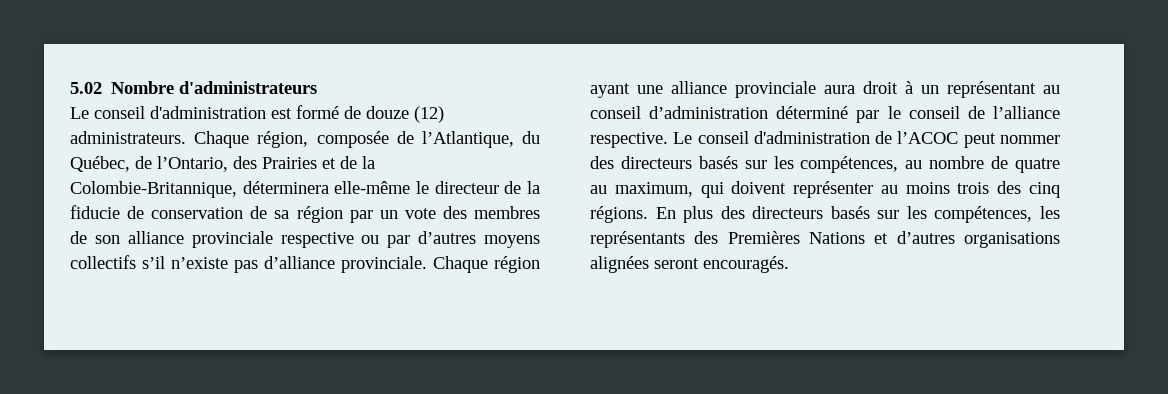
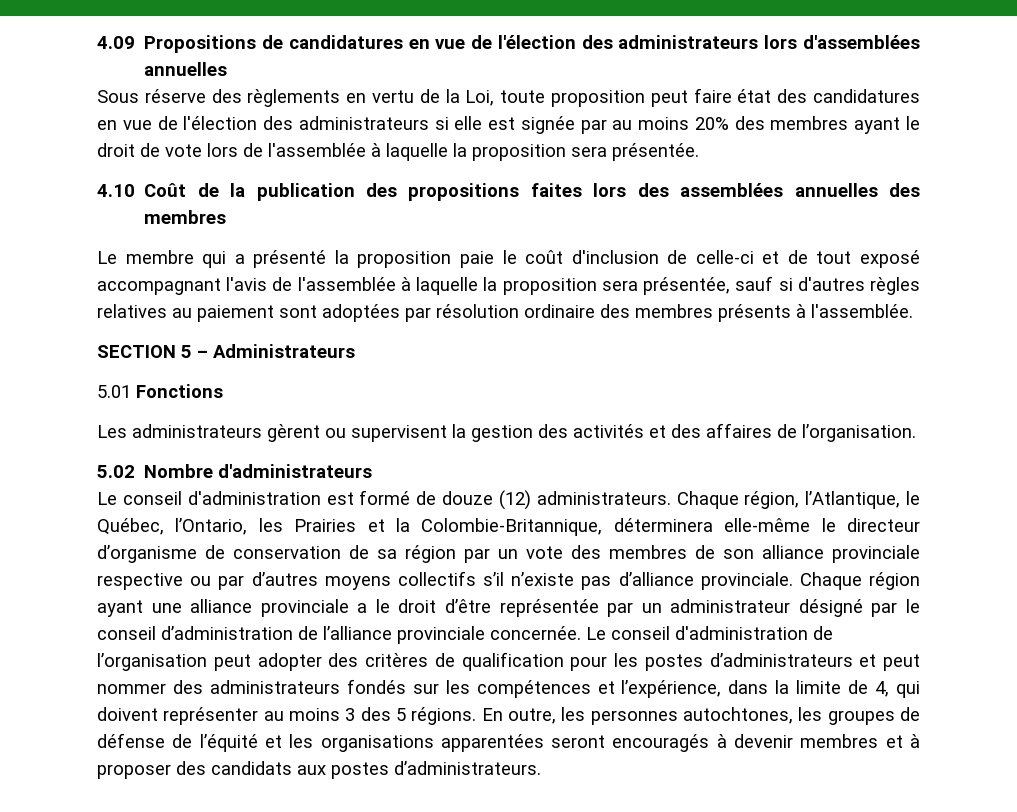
+ 4.09 Propositions de candidatures en vue de l'élection des administrateurs lors d'assemblées annuelles
+ Sous réserve des règlements en vertu de la Loi, toute proposition peut faire état des candidatures en vue de l'élection des administrateurs si elle est signée par au moins 20% des membres ayant le droit de vote lors de l'assemblée à laquelle la proposition sera présentée.
+ 4.10 Coût de la publication des propositions faites lors des assemblées annuelles des membres
+ Le membre qui a présenté la proposition paie le coût d'inclusion de celle-ci et de tout exposé accompagnant l'avis de l'assemblée à laquelle la proposition sera présentée, sauf si d'autres règles relatives au paiement sont adoptées par résolution ordinaire des membres présents à l'assemblée.
+ SECTION 5 – Administrateurs
+ 5.01 Fonctions
+ Les administrateurs gèrent ou supervisent la gestion des activités et des affaires de l’organisation.
- Chaque région, composée de l’Atlantique, du Québec, de l’Ontario, des Prairies et de la Colombie-Britannique, déterminera elle-même le directeur de la fiducie de conservation de sa région par un vote des membres de son alliance provinciale respective ou par d’autres moyens collectifs s’il n’existe pas d’alliance provinciale.
+ Chaque région, l’Atlantique, le Québec, l’Ontario, les Prairies et la Colombie-Britannique, déterminera elle-même le directeur d’organisme de conservation de sa région par un vote des membres de son alliance provinciale respective ou par d’autres moyens collectifs s’il n’existe pas d’alliance provinciale.
- Chaque région ayant une alliance provinciale aura droit à un représentant au conseil d’administration déterminé par le conseil de l’alliance respective.
+ Chaque région ayant une alliance provinciale a le droit d’être représentée par un administrateur désigné par le conseil d’administration de l’alliance provinciale concernée.
- Le conseil d'administration de l’ACOC peut nommer des directeurs basés sur les compétences, au nombre de quatre au maximum, qui doivent représenter au moins trois des cinq régions. En plus des directeurs basés sur les compétences, les représentants des Premières Nations et d’autres organisations alignées seront encouragés.
+ Le conseil d'administration de l’organisation peut adopter des critères de qualification pour les postes d’administrateurs et peut nommer des administrateurs fondés sur les compétences et l’expérience, dans la limite de 4, qui doivent représenter au moins 3 des 5 régions. En outre, les personnes autochtones, les groupes de défense de l’équité et les organisations apparentées seront encouragés à devenir membres et à proposer des candidats aux postes d’administrateurs.

